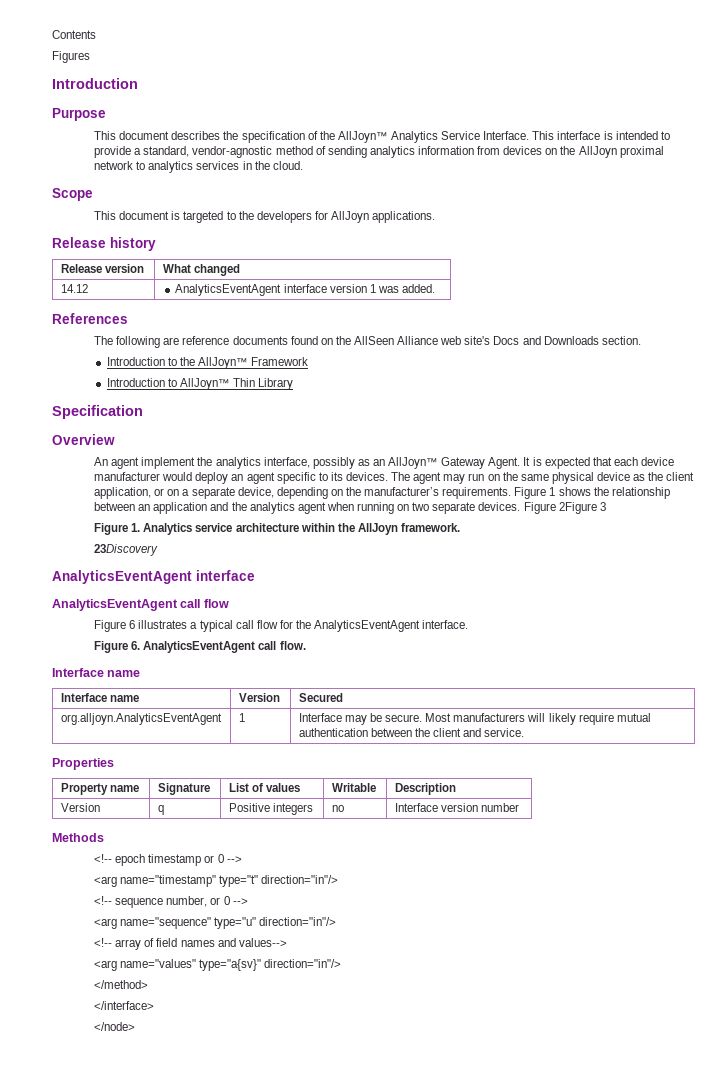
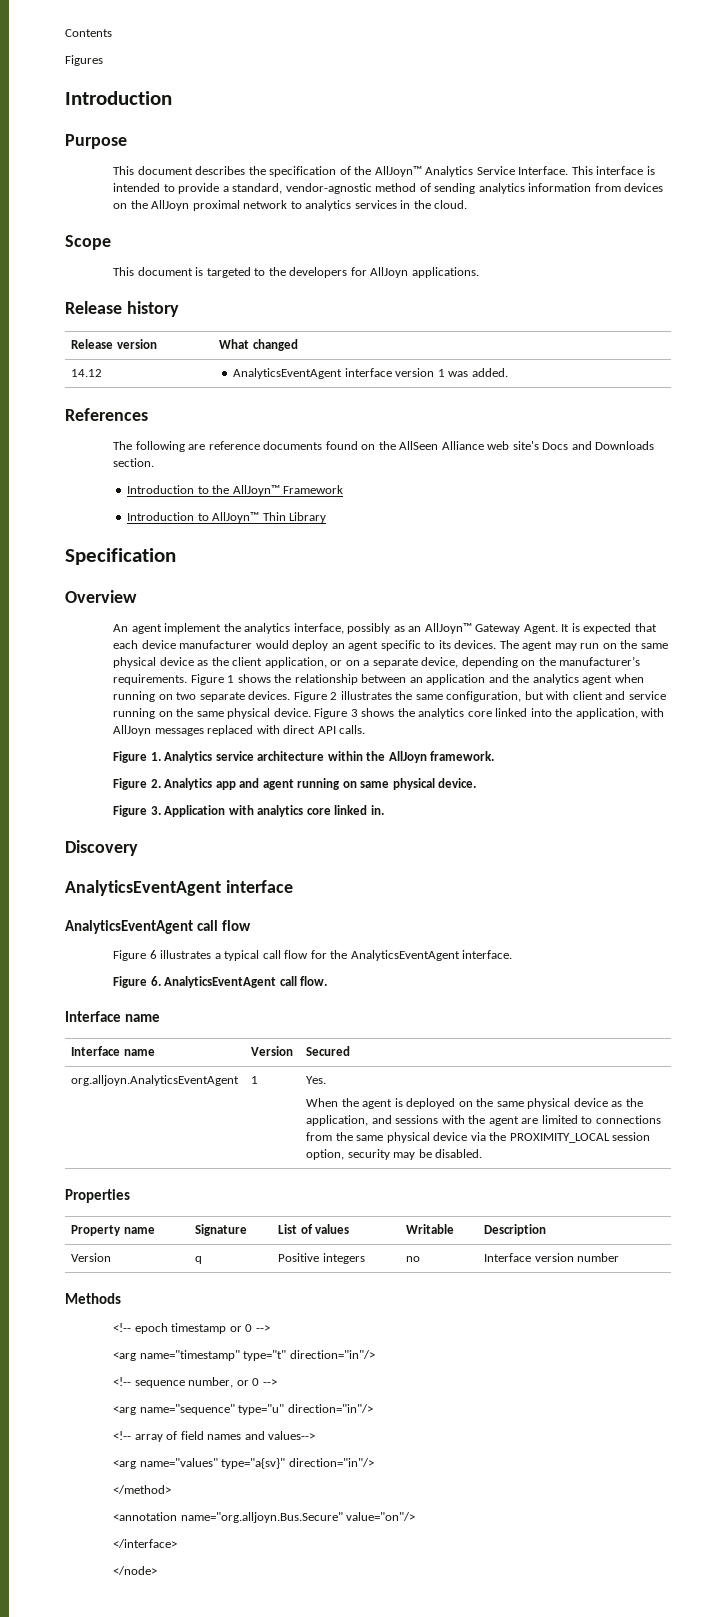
- Figure 2Figure 3
+ Figure 2 illustrates the same configuration, but with client and service running on the same physical device. Figure 3 shows the analytics core linked into the application, with AllJoyn messages replaced with direct API calls.
- 23Discovery
+ Figure 2. Analytics app and agent running on same physical device.
+ Figure 3. Application with analytics core linked in.
+ Discovery
- org.alljoyn.AnalyticsEventAgent | 1 | Interface may be secure. Most manufacturers will likely require mutual authentication between the client and service.
+ org.alljoyn.AnalyticsEventAgent | 1 | Yes.
+ When the agent is deployed on the same physical device as the application, and sessions with the agent are limited to connections from the same physical device via the PROXIMITY_LOCAL session option, security may be disabled.
+ <annotation name="org.alljoyn.Bus.Secure" value="on"/>

